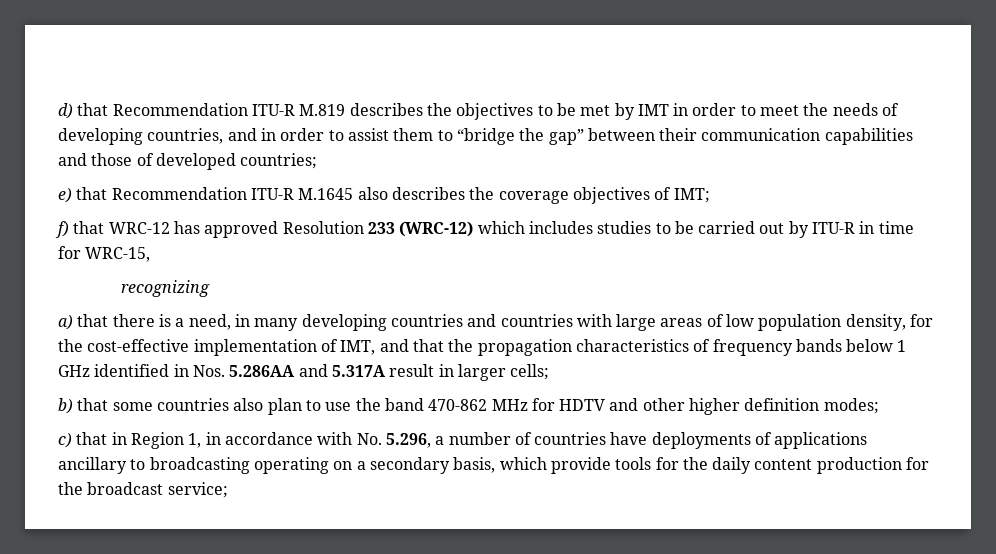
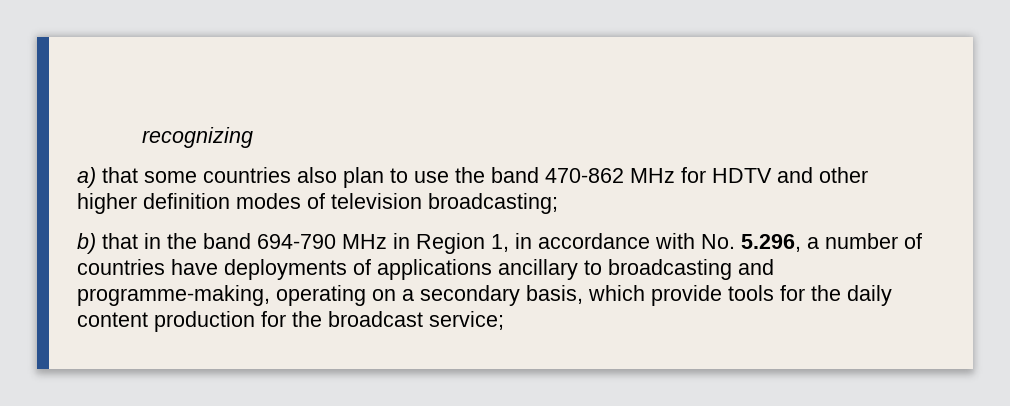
- d) that Recommendation ITU-R M.819 describes the objectives to be met by IMT in order to meet the needs of developing countries, and in order to assist them to “bridge the gap” between their communication capabilities and those of developed countries;
- e) that Recommendation ITU-R M.1645 also describes the coverage objectives of IMT;
- f) that WRC-12 has approved Resolution 233 (WRC-12) which includes studies to be carried out by ITU-R in time for WRC-15,
  recognizing
- a) that there is a need, in many developing countries and countries with large areas of low population density, for the cost-effective implementation of IMT, and that the propagation characteristics of frequency bands below 1 GHz identified in Nos. 5.286AA and 5.317A result in larger cells;
- b) that some countries also plan to use the band 470-862 MHz for HDTV and other higher definition modes;
- c) that in Region 1, in accordance with No. 5.296, a number of countries have deployments of applications ancillary to broadcasting operating on a secondary basis, which provide tools for the daily content production for the broadcast service;
+ a) that some countries also plan to use the band 470-862 MHz for HDTV and other higher definition modes of television broadcasting;
+ b) that in the band 694-790 MHz in Region 1, in accordance with No. 5.296, a number of countries have deployments of applications ancillary to broadcasting and programme-making, operating on a secondary basis, which provide tools for the daily content production for the broadcast service;

